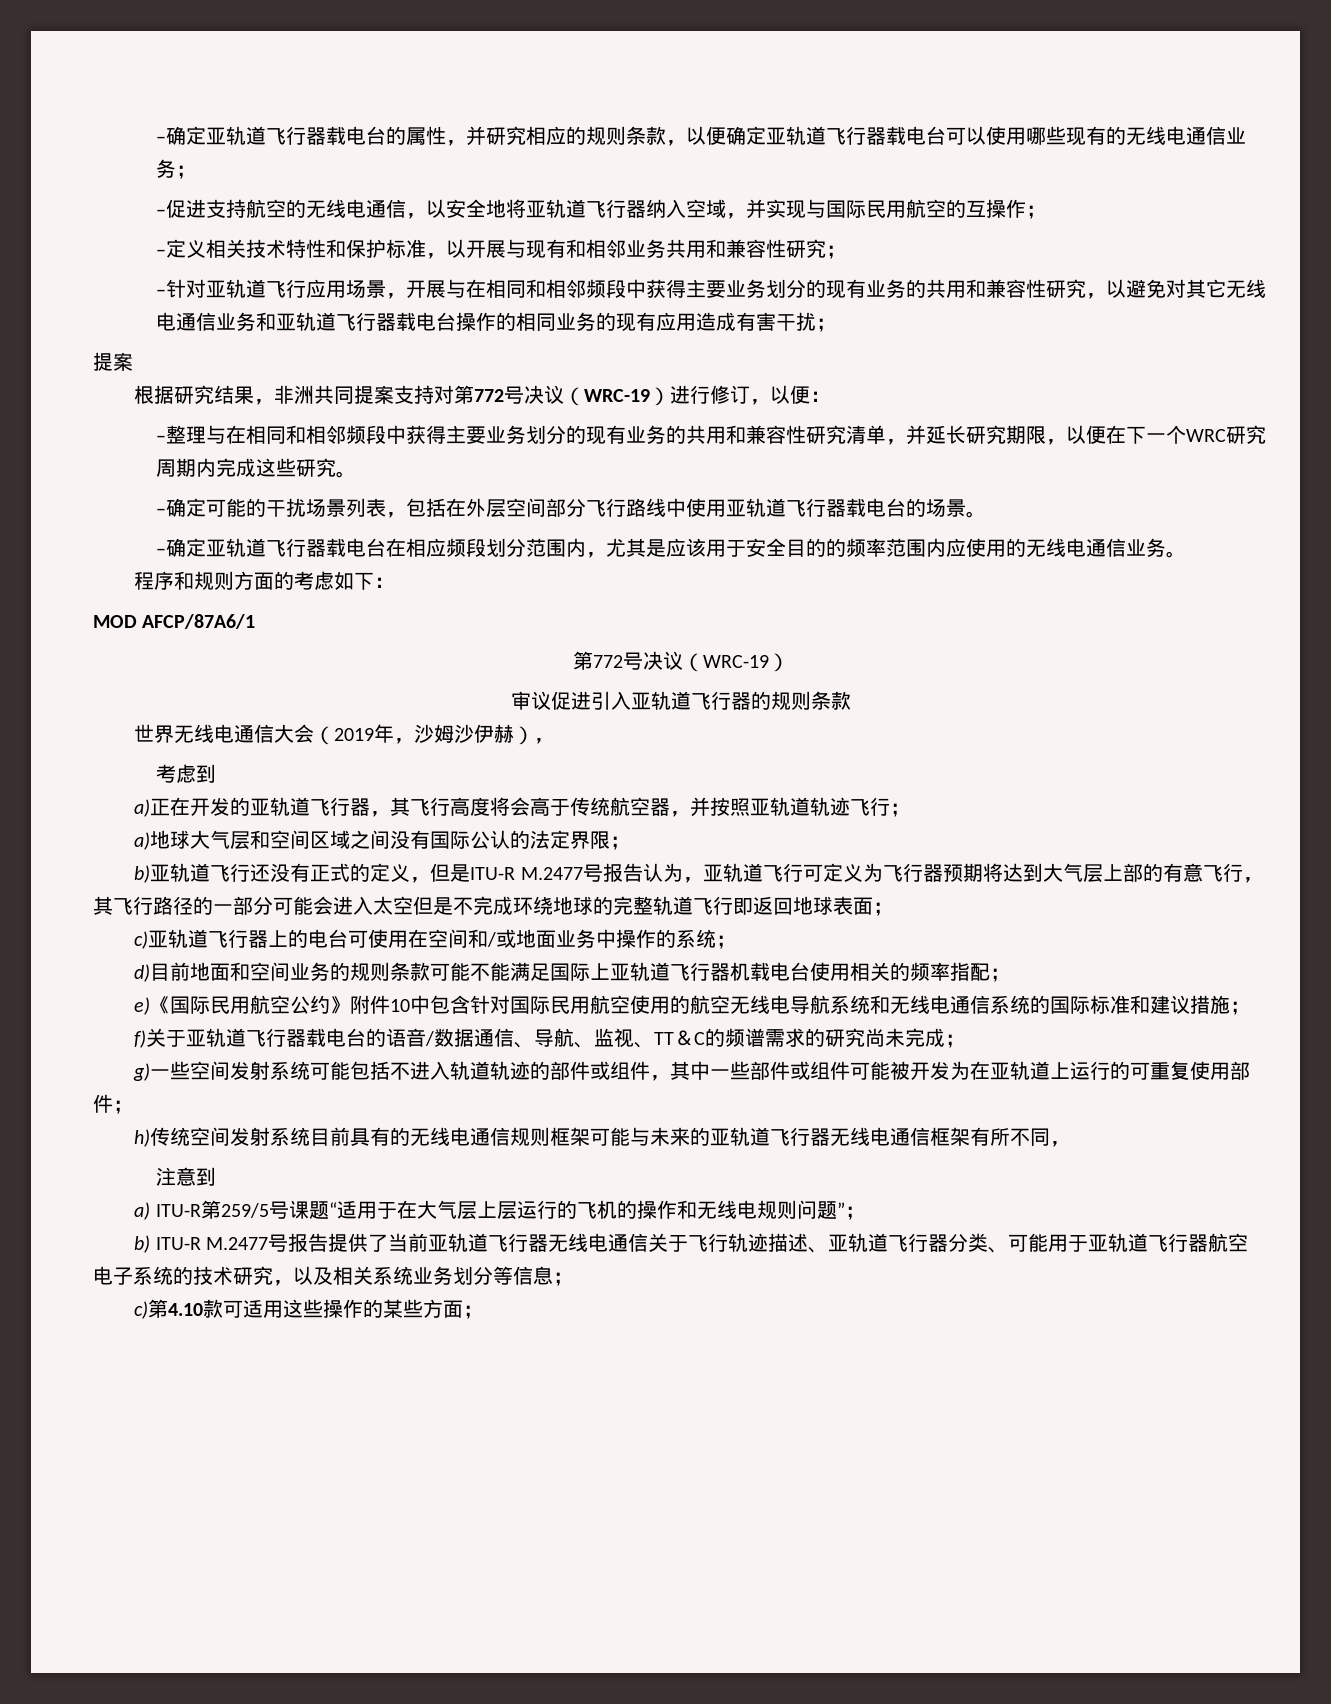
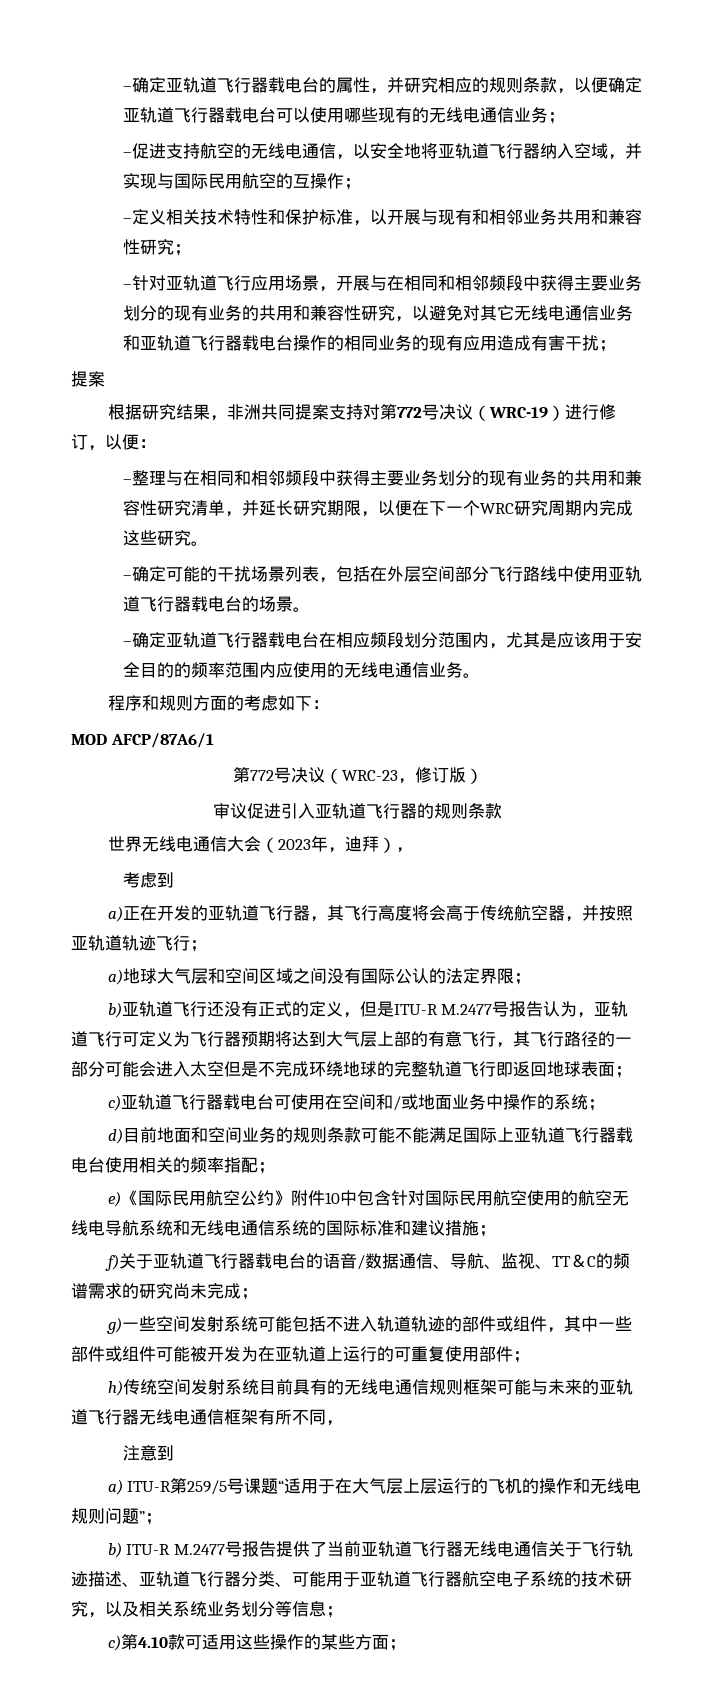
  MOD AFCP/87A6/1
- 第772号决议（WRC-19）
+ 第772号决议（WRC-23，修订版）
- 世界无线电通信大会（2019年，沙姆沙伊赫），
+ 世界无线电通信大会（2023年，迪拜），
- c)亚轨道飞行器上的电台可使用在空间和/或地面业务中操作的系统；
+ c)亚轨道飞行器载电台可使用在空间和/或地面业务中操作的系统；
- d)目前地面和空间业务的规则条款可能不能满足国际上亚轨道飞行器机载电台使用相关的频率指配；
+ d)目前地面和空间业务的规则条款可能不能满足国际上亚轨道飞行器载电台使用相关的频率指配；

